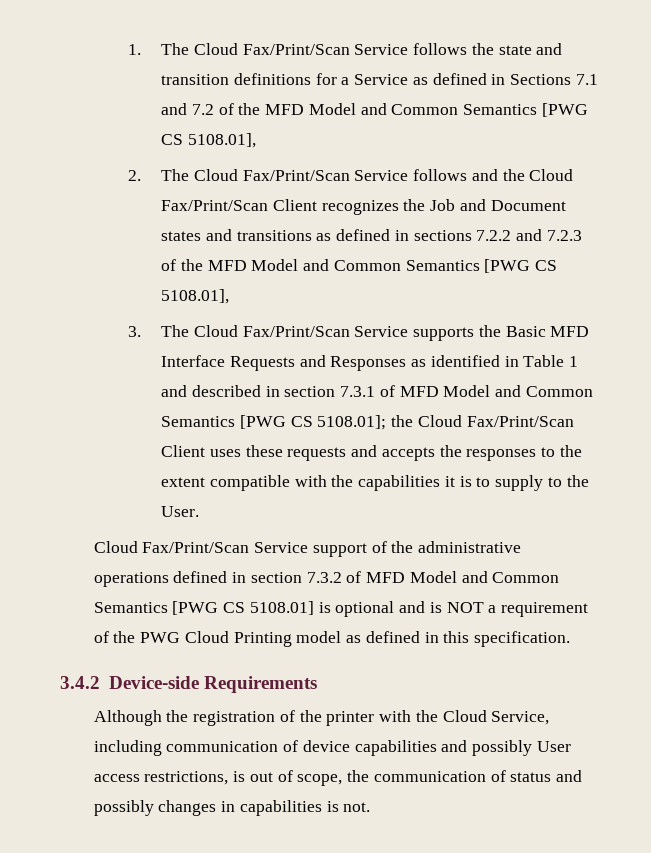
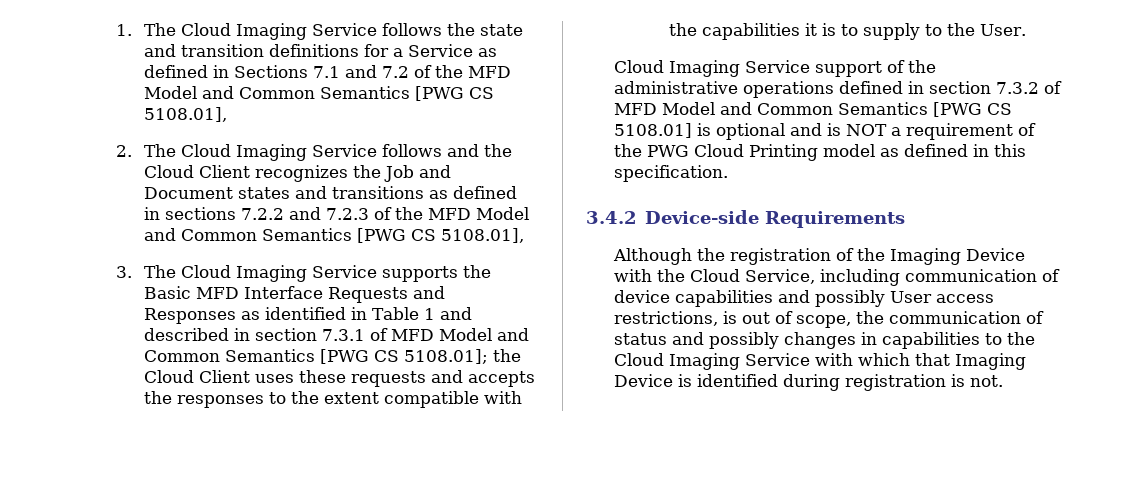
- 1. The Cloud Fax/Print/Scan Service follows the state and transition definitions for a Service as defined in Sections 7.1 and 7.2 of the MFD Model and Common Semantics [PWG CS 5108.01],
+ 1. The Cloud Imaging Service follows the state and transition definitions for a Service as defined in Sections 7.1 and 7.2 of the MFD Model and Common Semantics [PWG CS 5108.01],
- 2. The Cloud Fax/Print/Scan Service follows and the Cloud Fax/Print/Scan Client recognizes the Job and Document states and transitions as defined in sections 7.2.2 and 7.2.3 of the MFD Model and Common Semantics [PWG CS 5108.01],
+ 2. The Cloud Imaging Service follows and the Cloud Client recognizes the Job and Document states and transitions as defined in sections 7.2.2 and 7.2.3 of the MFD Model and Common Semantics [PWG CS 5108.01],
- 3. The Cloud Fax/Print/Scan Service supports the Basic MFD Interface Requests and Responses as identified in Table 1 and described in section 7.3.1 of MFD Model and Common Semantics [PWG CS 5108.01]; the Cloud Fax/Print/Scan Client uses these requests and accepts the responses to the extent compatible with the capabilities it is to supply to the User.
+ 3. The Cloud Imaging Service supports the Basic MFD Interface Requests and Responses as identified in Table 1 and described in section 7.3.1 of MFD Model and Common Semantics [PWG CS 5108.01]; the Cloud Client uses these requests and accepts the responses to the extent compatible with the capabilities it is to supply to the User.
- Cloud Fax/Print/Scan Service support of the administrative operations defined in section 7.3.2 of MFD Model and Common Semantics [PWG CS 5108.01] is optional and is NOT a requirement of the PWG Cloud Printing model as defined in this specification.
+ Cloud Imaging Service support of the administrative operations defined in section 7.3.2 of MFD Model and Common Semantics [PWG CS 5108.01] is optional and is NOT a requirement of the PWG Cloud Printing model as defined in this specification.
- Although the registration of the printer with the Cloud Service, including communication of device capabilities and possibly User access restrictions, is out of scope, the communication of status and possibly changes in capabilities is not.
+ Although the registration of the Imaging Device with the Cloud Service, including communication of device capabilities and possibly User access restrictions, is out of scope, the communication of status and possibly changes in capabilities to the Cloud Imaging Service with which that Imaging Device is identified during registration is not.

